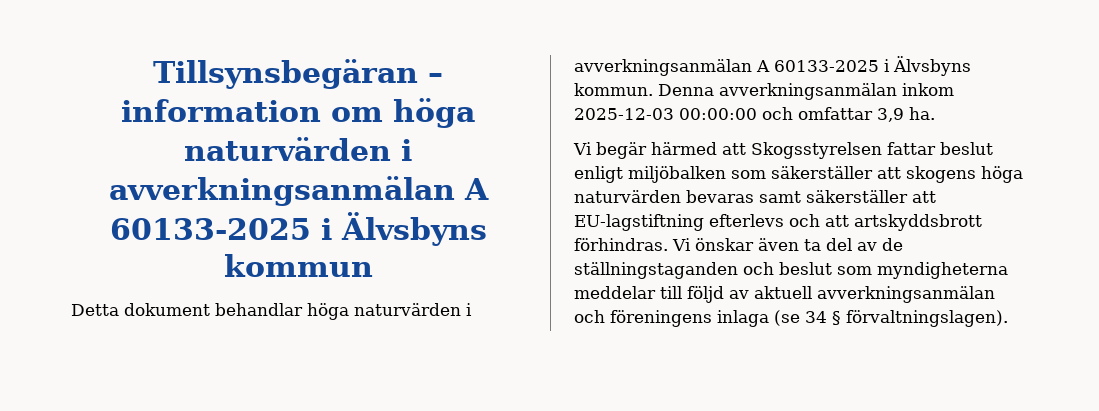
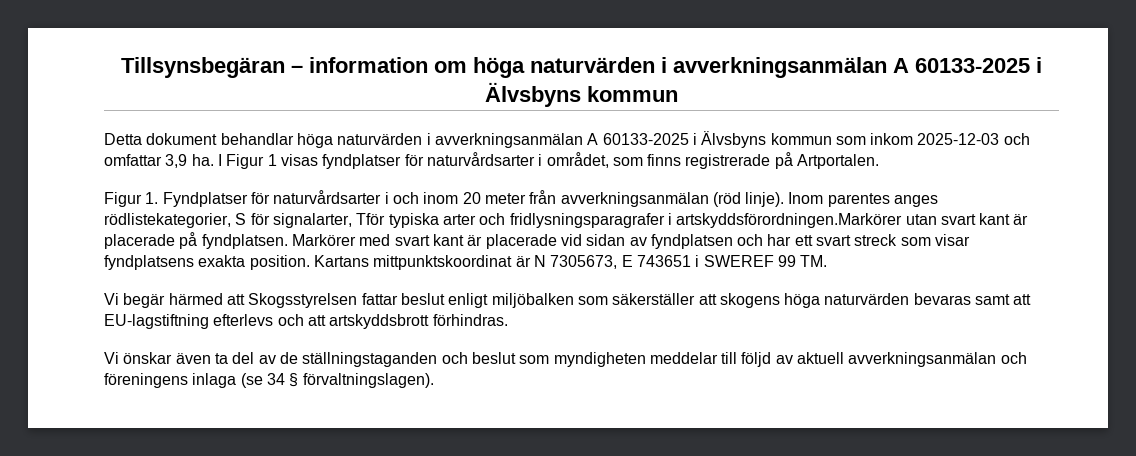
- Detta dokument behandlar höga naturvärden i avverkningsanmälan A 60133-2025 i Älvsbyns kommun. Denna avverkningsanmälan inkom 2025-12-03 00:00:00 och omfattar 3,9 ha.
+ Detta dokument behandlar höga naturvärden i avverkningsanmälan A 60133-2025 i Älvsbyns kommun som inkom 2025-12-03 och omfattar 3,9 ha. I Figur 1 visas fyndplatser för naturvårdsarter i området, som finns registrerade på Artportalen.
+ Figur 1. Fyndplatser för naturvårdsarter i och inom 20 meter från avverkningsanmälan (röd linje). Inom parentes anges rödlistekategorier, S för signalarter, Tför typiska arter och fridlysningsparagrafer i artskyddsförordningen.Markörer utan svart kant är placerade på fyndplatsen. Markörer med svart kant är placerade vid sidan av fyndplatsen och har ett svart streck som visar fyndplatsens exakta position. Kartans mittpunktskoordinat är N 7305673, E 743651 i SWEREF 99 TM.
- Vi begär härmed att Skogsstyrelsen fattar beslut enligt miljöbalken som säkerställer att skogens höga naturvärden bevaras samt säkerställer att EU-lagstiftning efterlevs och att artskyddsbrott förhindras. Vi önskar även ta del av de ställningstaganden och beslut som myndigheterna meddelar till följd av aktuell avverkningsanmälan och föreningens inlaga (se 34 § förvaltningslagen).
+ Vi begär härmed att Skogsstyrelsen fattar beslut enligt miljöbalken som säkerställer att skogens höga naturvärden bevaras samt att EU-lagstiftning efterlevs och att artskyddsbrott förhindras.
+ Vi önskar även ta del av de ställningstaganden och beslut som myndigheten meddelar till följd av aktuell avverkningsanmälan och föreningens inlaga (se 34 § förvaltningslagen).

